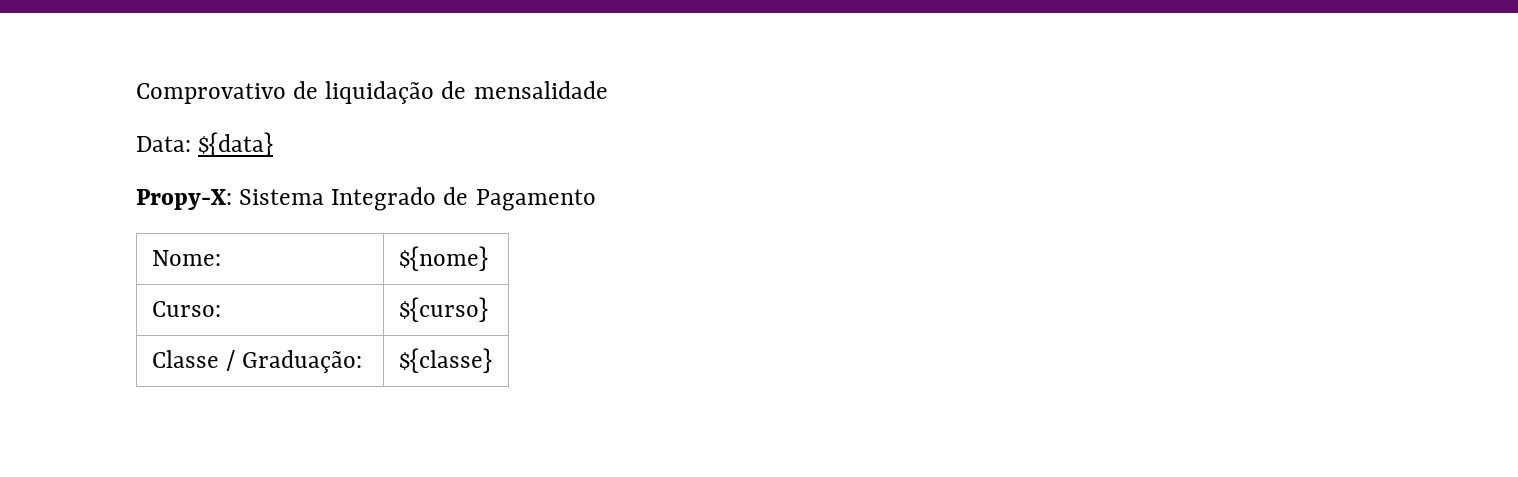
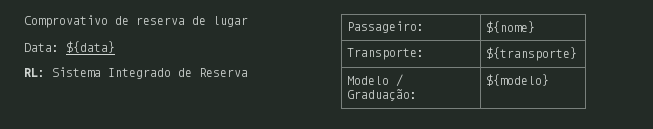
- Comprovativo de liquidação de mensalidade
+ Comprovativo de reserva de lugar
- Propy-X: Sistema Integrado de Pagamento
- Nome: | ${nome}
+ RL: Sistema Integrado de Reserva
+ Passageiro: | ${nome}
- Curso: | ${curso}
- Classe / Graduação: | ${classe}
+ Transporte: | ${transporte}
+ Modelo / Graduação: | ${modelo}

